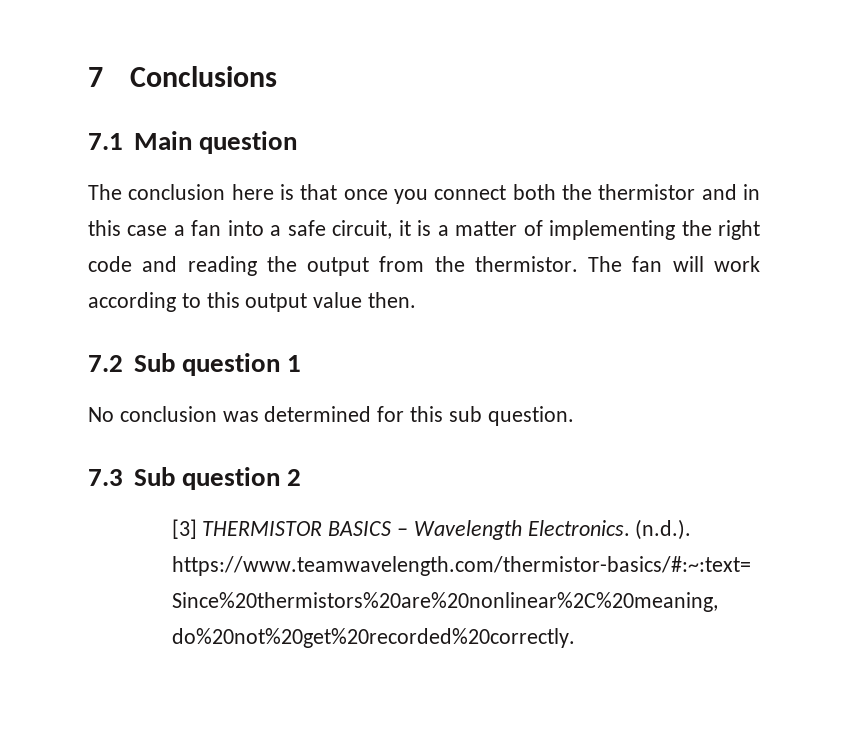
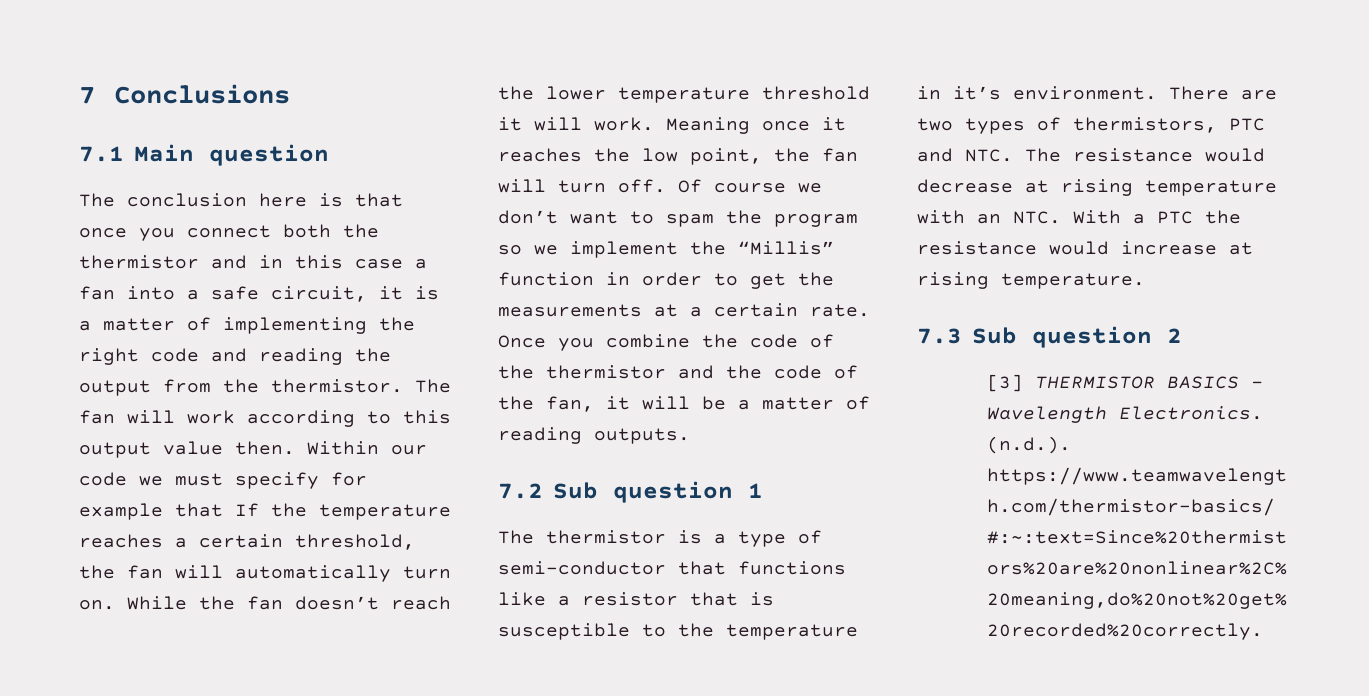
- The fan will work according to this output value then.
+ The fan will work according to this output value then. Within our code we must specify for example that If the temperature reaches a certain threshold, the fan will automatically turn on. While the fan doesn’t reach the lower temperature threshold it will work. Meaning once it reaches the low point, the fan will turn off. Of course we don’t want to spam the program so we implement the “Millis” function in order to get the measurements at a certain rate. Once you combine the code of the thermistor and the code of the fan, it will be a matter of reading outputs.
  7.2 Sub question 1
- No conclusion was determined for this sub question.
+ The thermistor is a type of semi-conductor that functions like a resistor that is susceptible to the temperature in it’s environment. There are two types of thermistors, PTC and NTC. The resistance would decrease at rising temperature with an NTC. With a PTC the resistance would increase at rising temperature.

